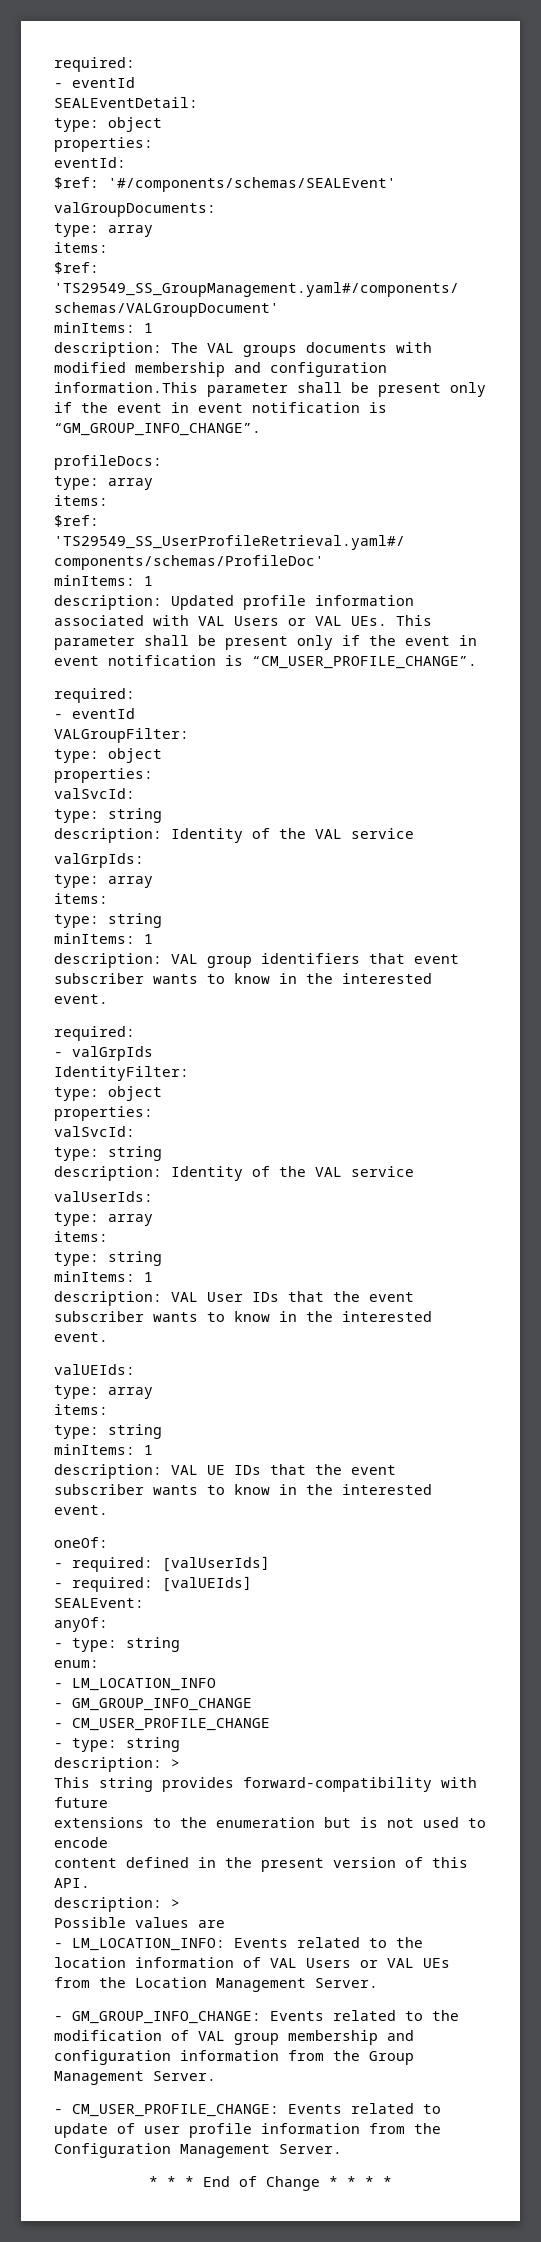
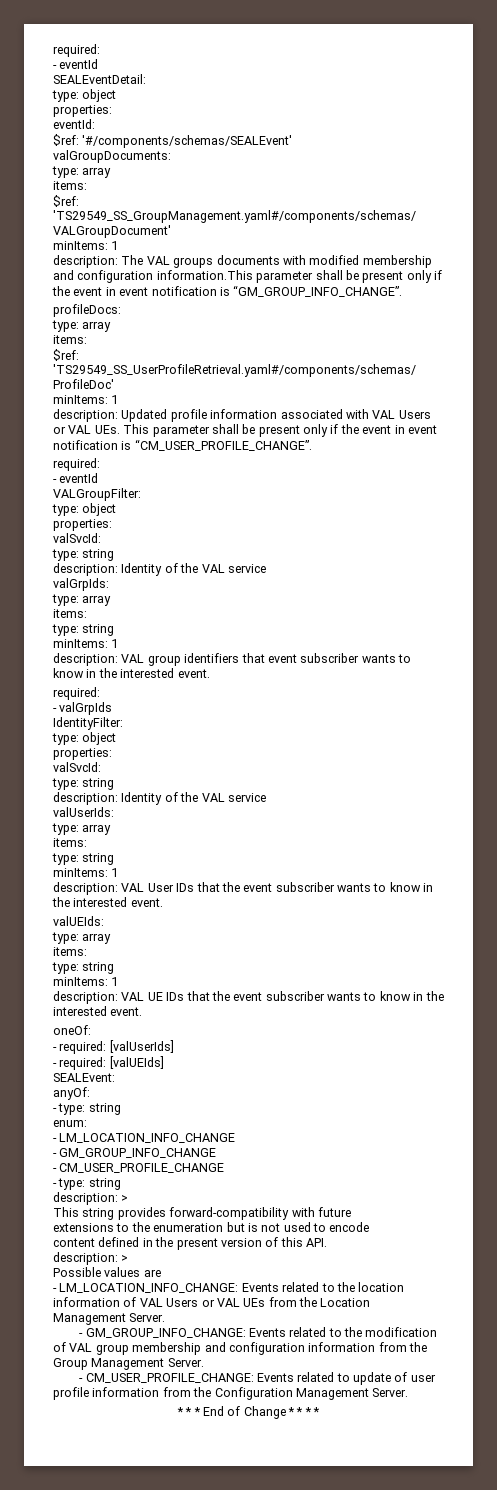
- - LM_LOCATION_INFO
+ - LM_LOCATION_INFO_CHANGE
- - LM_LOCATION_INFO: Events related to the location information of VAL Users or VAL UEs from the Location Management Server.
+ - LM_LOCATION_INFO_CHANGE: Events related to the location information of VAL Users or VAL UEs from the Location Management Server.

